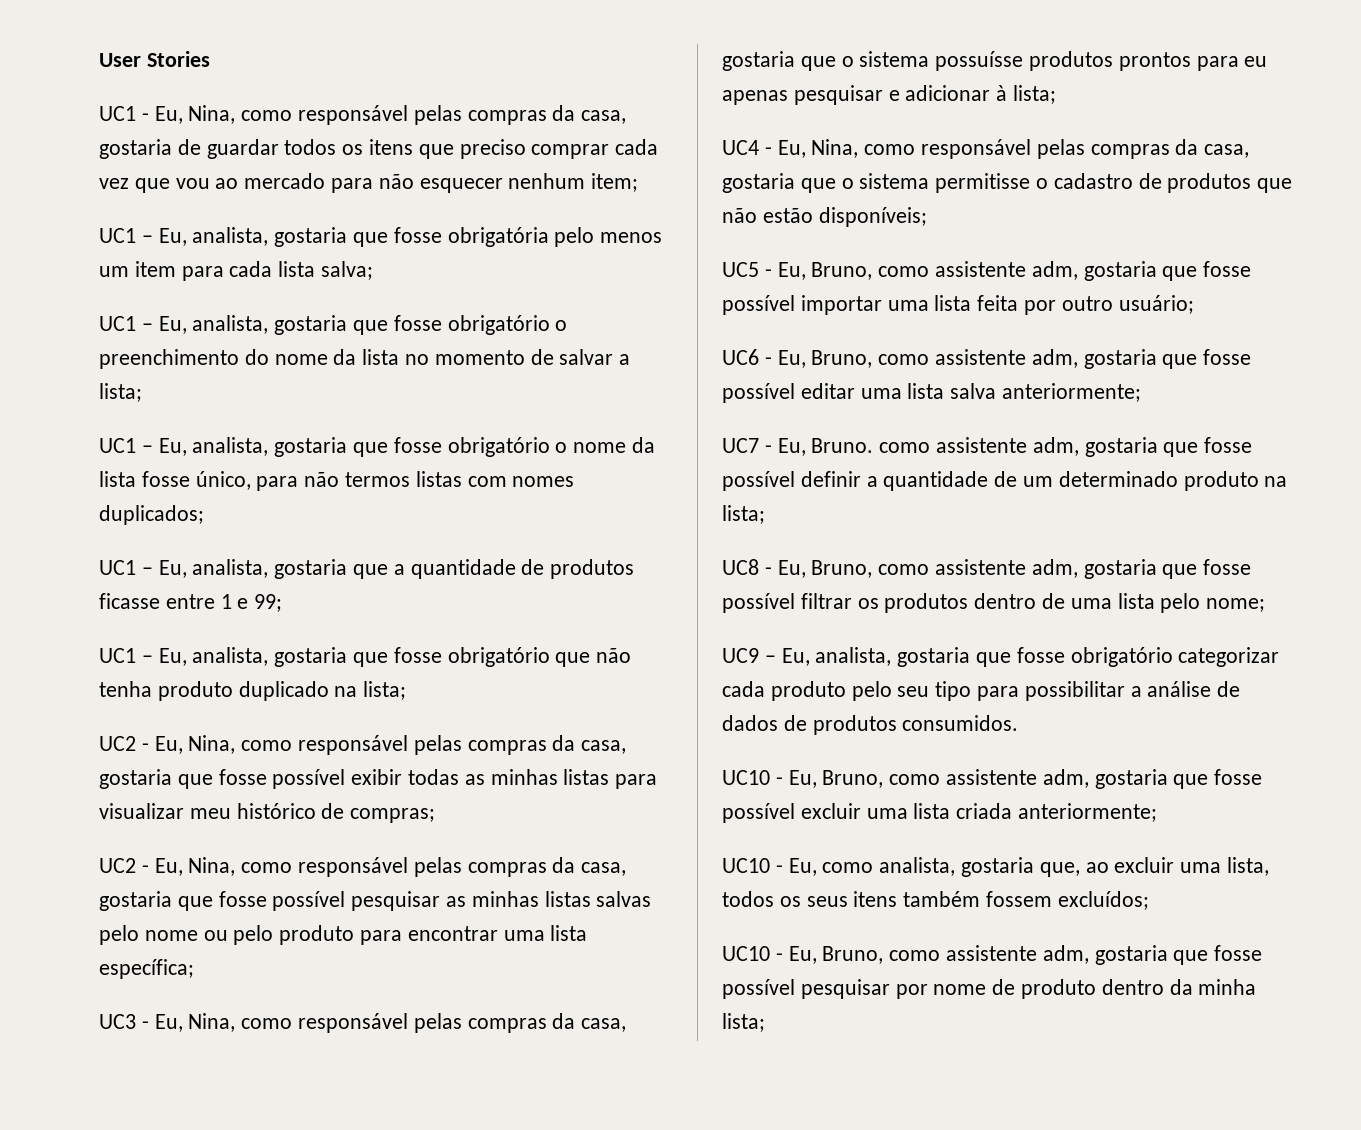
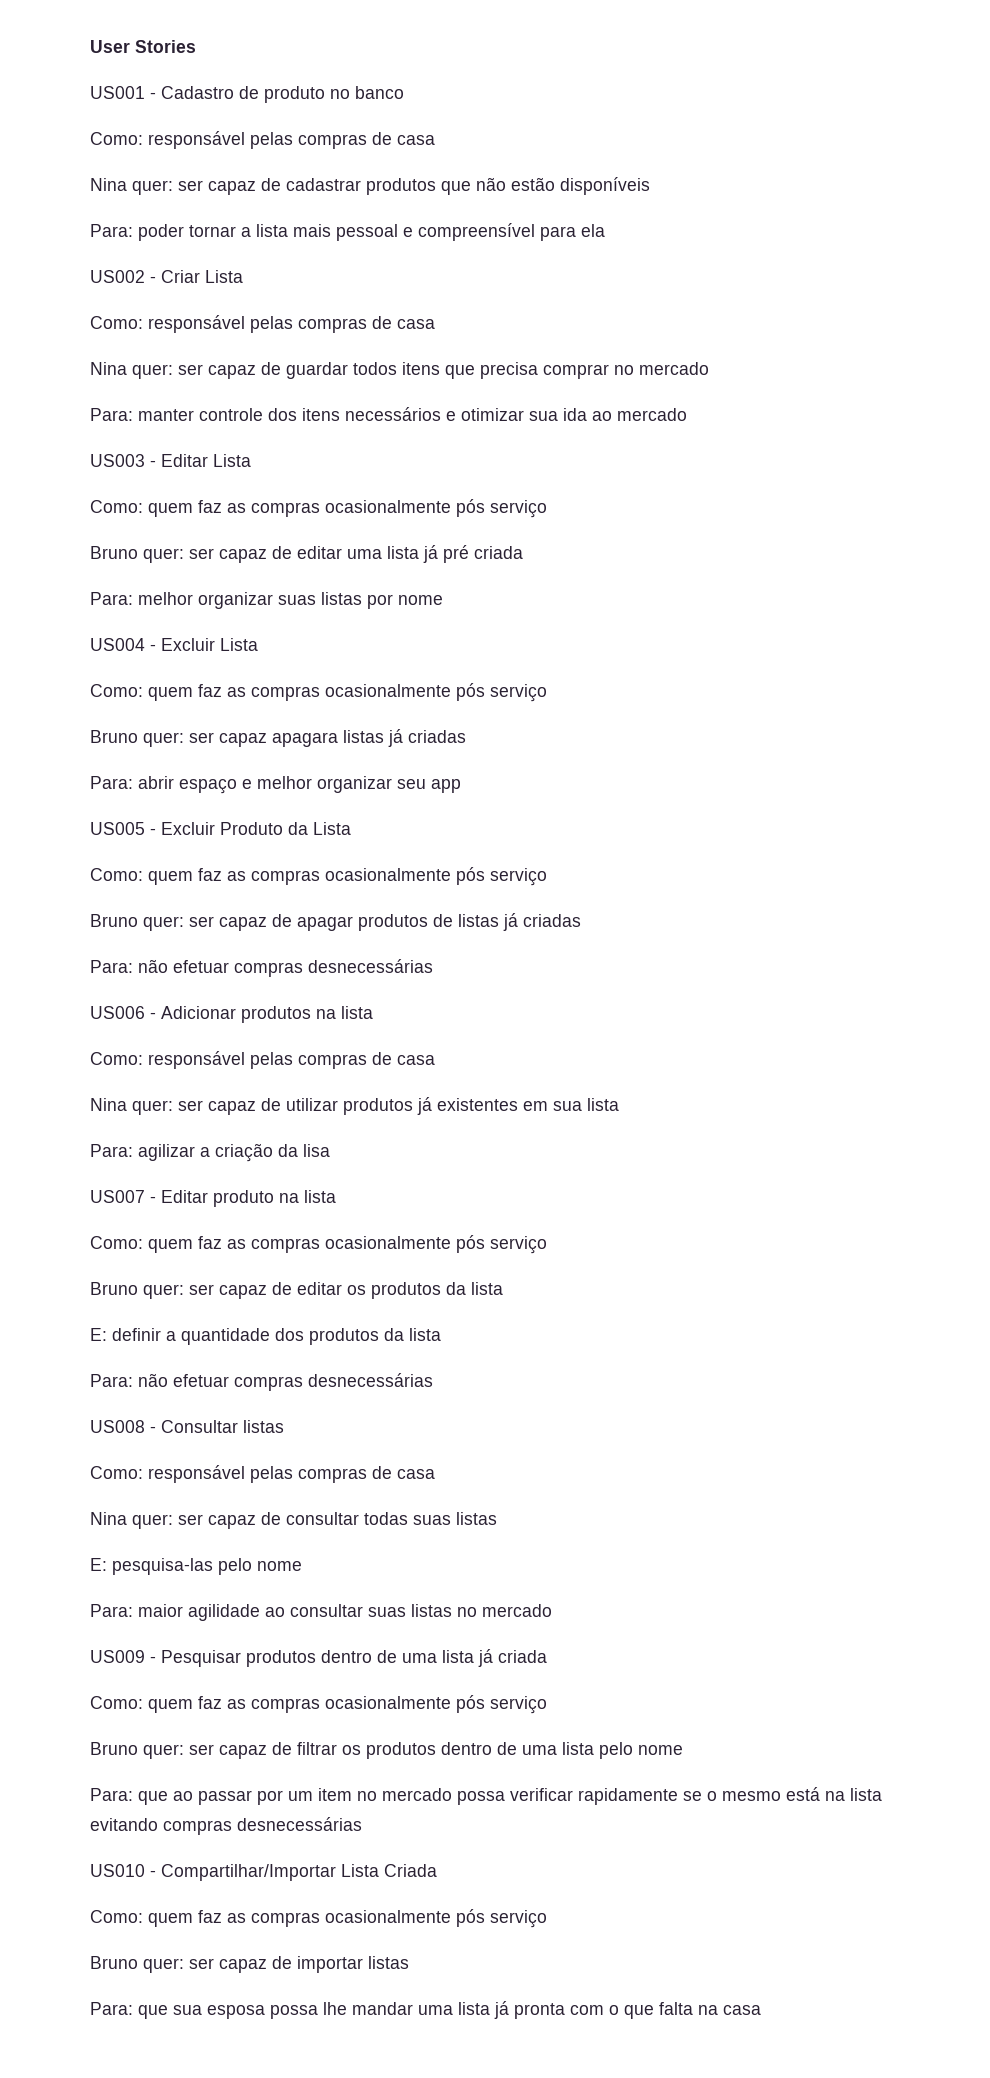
- UC1 - Eu, Nina, como responsável pelas compras da casa, gostaria de guardar todos os itens que preciso comprar cada vez que vou ao mercado para não esquecer nenhum item;
- UC1 – Eu, analista, gostaria que fosse obrigatória pelo menos um item para cada lista salva;
- UC1 – Eu, analista, gostaria que fosse obrigatório o preenchimento do nome da lista no momento de salvar a lista;
- UC1 – Eu, analista, gostaria que fosse obrigatório o nome da lista fosse único, para não termos listas com nomes duplicados;
- UC1 – Eu, analista, gostaria que a quantidade de produtos ficasse entre 1 e 99;
- UC1 – Eu, analista, gostaria que fosse obrigatório que não tenha produto duplicado na lista;
- UC2 - Eu, Nina, como responsável pelas compras da casa, gostaria que fosse possível exibir todas as minhas listas para visualizar meu histórico de compras;
- UC2 - Eu, Nina, como responsável pelas compras da casa, gostaria que fosse possível pesquisar as minhas listas salvas pelo nome ou pelo produto para encontrar uma lista específica;
- UC3 - Eu, Nina, como responsável pelas compras da casa, gostaria que o sistema possuísse produtos prontos para eu apenas pesquisar e adicionar à lista;
- UC4 - Eu, Nina, como responsável pelas compras da casa, gostaria que o sistema permitisse o cadastro de produtos que não estão disponíveis;
- UC5 - Eu, Bruno, como assistente adm, gostaria que fosse possível importar uma lista feita por outro usuário;
- UC6 - Eu, Bruno, como assistente adm, gostaria que fosse possível editar uma lista salva anteriormente;
- UC7 - Eu, Bruno. como assistente adm, gostaria que fosse possível definir a quantidade de um determinado produto na lista;
- UC8 - Eu, Bruno, como assistente adm, gostaria que fosse possível filtrar os produtos dentro de uma lista pelo nome;
- UC9 – Eu, analista, gostaria que fosse obrigatório categorizar cada produto pelo seu tipo para possibilitar a análise de dados de produtos consumidos.
- UC10 - Eu, Bruno, como assistente adm, gostaria que fosse possível excluir uma lista criada anteriormente;
- UC10 - Eu, como analista, gostaria que, ao excluir uma lista, todos os seus itens também fossem excluídos;
- UC10 - Eu, Bruno, como assistente adm, gostaria que fosse possível pesquisar por nome de produto dentro da minha lista;
+ US001 - Cadastro de produto no banco
+ Como: responsável pelas compras de casa
+ Nina quer: ser capaz de cadastrar produtos que não estão disponíveis
+ Para: poder tornar a lista mais pessoal e compreensível para ela
+ US002 - Criar Lista
+ Como: responsável pelas compras de casa
+ Nina quer: ser capaz de guardar todos itens que precisa comprar no mercado
+ Para: manter controle dos itens necessários e otimizar sua ida ao mercado
+ US003 - Editar Lista
+ Como: quem faz as compras ocasionalmente pós serviço
+ Bruno quer: ser capaz de editar uma lista já pré criada
+ Para: melhor organizar suas listas por nome
+ US004 - Excluir Lista
+ Como: quem faz as compras ocasionalmente pós serviço
+ Bruno quer: ser capaz apagara listas já criadas
+ Para: abrir espaço e melhor organizar seu app
+ US005 - Excluir Produto da Lista
+ Como: quem faz as compras ocasionalmente pós serviço
+ Bruno quer: ser capaz de apagar produtos de listas já criadas
+ Para: não efetuar compras desnecessárias
+ US006 - Adicionar produtos na lista
+ Como: responsável pelas compras de casa
+ Nina quer: ser capaz de utilizar produtos já existentes em sua lista
+ Para: agilizar a criação da lisa
+ US007 - Editar produto na lista
+ Como: quem faz as compras ocasionalmente pós serviço
+ Bruno quer: ser capaz de editar os produtos da lista
+ E: definir a quantidade dos produtos da lista
+ Para: não efetuar compras desnecessárias
+ US008 - Consultar listas
+ Como: responsável pelas compras de casa
+ Nina quer: ser capaz de consultar todas suas listas
+ E: pesquisa-las pelo nome
+ Para: maior agilidade ao consultar suas listas no mercado
+ US009 - Pesquisar produtos dentro de uma lista já criada
+ Como: quem faz as compras ocasionalmente pós serviço
+ Bruno quer: ser capaz de filtrar os produtos dentro de uma lista pelo nome
+ Para: que ao passar por um item no mercado possa verificar rapidamente se o mesmo está na lista evitando compras desnecessárias
+ US010 - Compartilhar/Importar Lista Criada
+ Como: quem faz as compras ocasionalmente pós serviço
+ Bruno quer: ser capaz de importar listas
+ Para: que sua esposa possa lhe mandar uma lista já pronta com o que falta na casa

